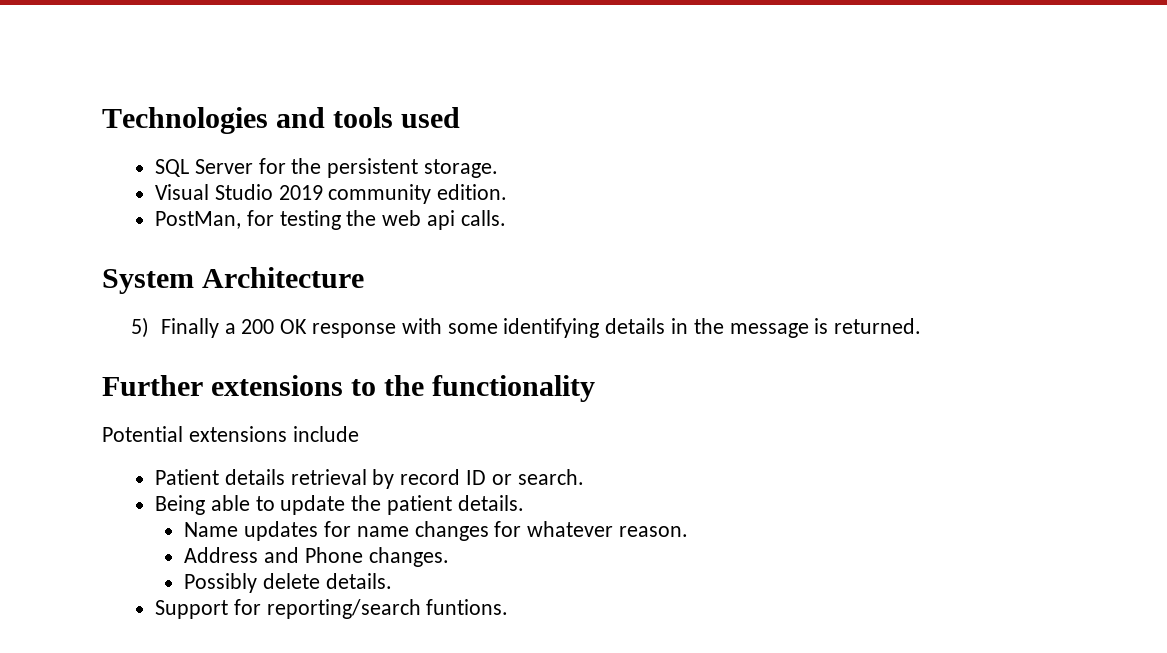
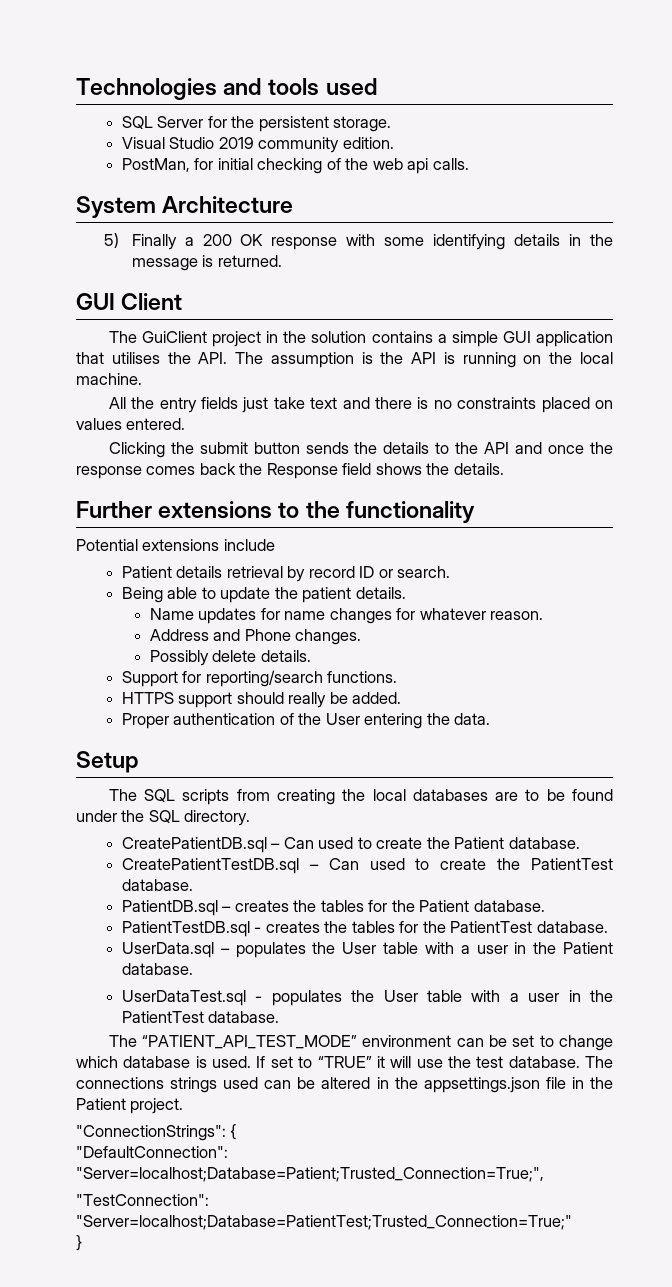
- PostMan, for testing the web api calls.
+ PostMan, for initial checking of the web api calls.
+ GUI Client
+ The GuiClient project in the solution contains a simple GUI application that utilises the API. The assumption is the API is running on the local machine.
+ All the entry fields just take text and there is no constraints placed on values entered.
+ Clicking the submit button sends the details to the API and once the response comes back the Response field shows the details.
- Support for reporting/search funtions.
+ Support for reporting/search functions.
+ HTTPS support should really be added.
+ Proper authentication of the User entering the data.
+ Setup
+ The SQL scripts from creating the local databases are to be found under the SQL directory.
+ CreatePatientDB.sql – Can used to create the Patient database.
+ CreatePatientTestDB.sql – Can used to create the PatientTest database.
+ PatientDB.sql – creates the tables for the Patient database.
+ PatientTestDB.sql - creates the tables for the PatientTest database.
+ UserData.sql – populates the User table with a user in the Patient database.
+ UserDataTest.sql - populates the User table with a user in the PatientTest database.
+ The “PATIENT_API_TEST_MODE” environment can be set to change which database is used. If set to “TRUE” it will use the test database. The connections strings used can be altered in the appsettings.json file in the Patient project.
+ "ConnectionStrings": {
+ "DefaultConnection": "Server=localhost;Database=Patient;Trusted_Connection=True;",
+ "TestConnection": "Server=localhost;Database=PatientTest;Trusted_Connection=True;"
+ }

